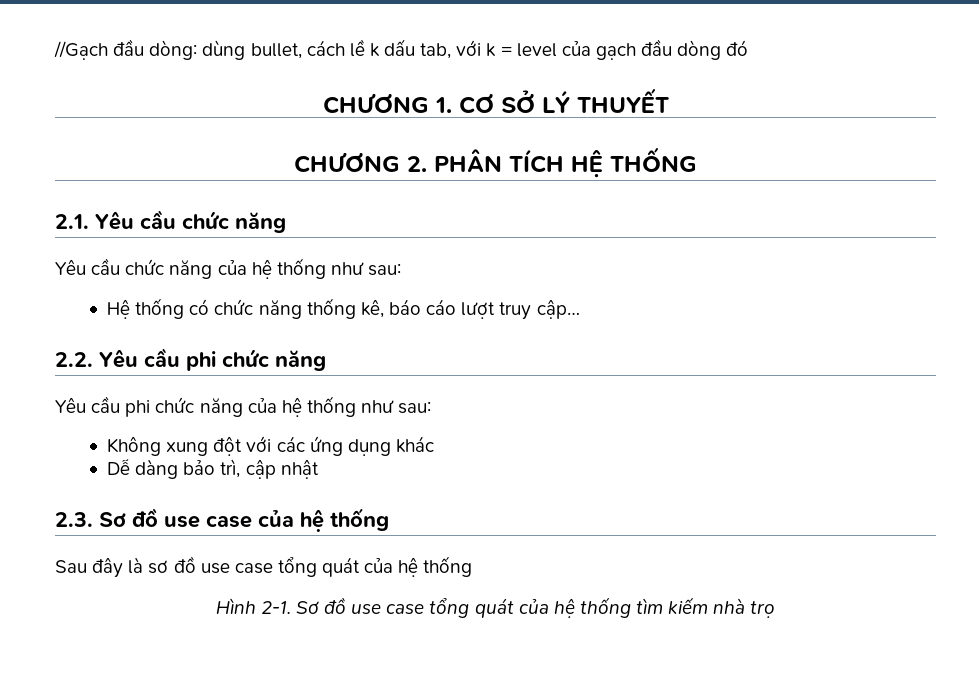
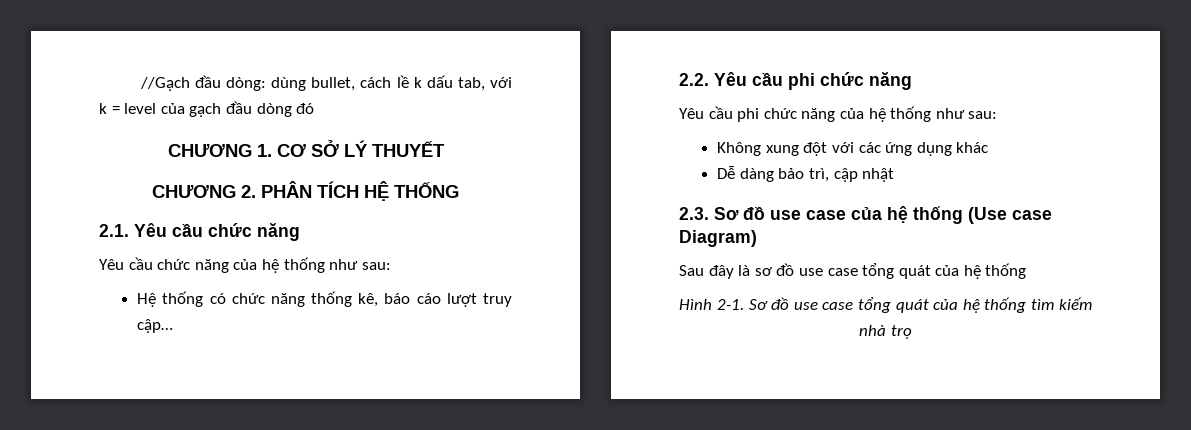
- 2.3. Sơ đồ use case của hệ thống
+ 2.3. Sơ đồ use case của hệ thống (Use case Diagram)

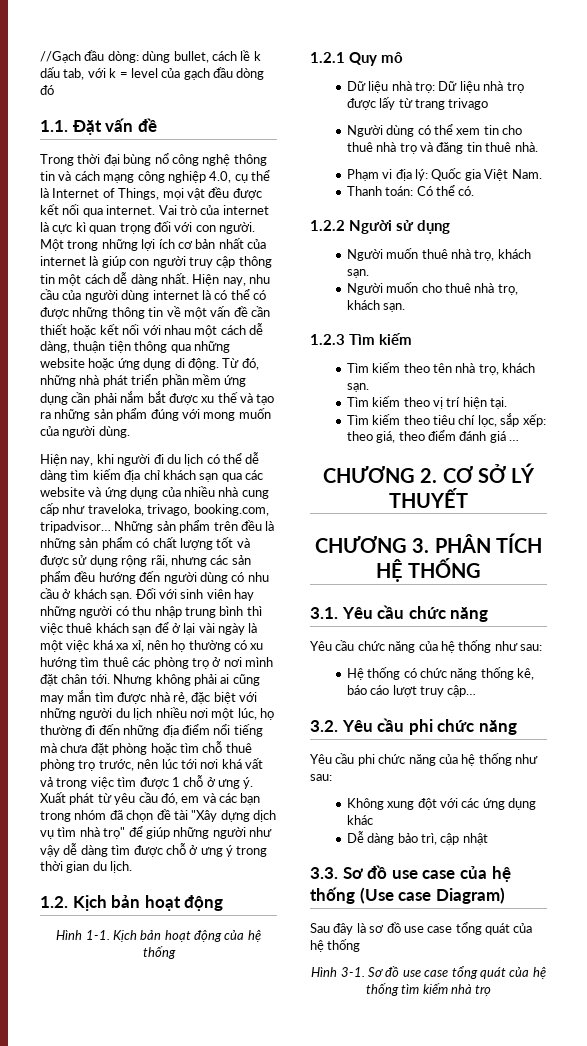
- CHƯƠNG 1. CƠ SỞ LÝ THUYẾT
+ 1.1. Đặt vấn đề
+ Trong thời đại bùng nổ công nghệ thông tin và cách mạng công nghiệp 4.0, cụ thể là Internet of Things, mọi vật đều được kết nối qua internet. Vai trò của internet là cực kì quan trọng đối với con người. Một trong những lợi ích cơ bản nhất của internet là giúp con người truy cập thông tin một cách dễ dàng nhất. Hiện nay, nhu cầu của người dùng internet là có thể có được những thông tin về một vấn đề cần thiết hoặc kết nối với nhau một cách dễ dàng, thuận tiện thông qua những website hoặc ứng dụng di động. Từ đó, những nhà phát triển phần mềm ứng dụng cần phải nắm bắt được xu thế và tạo ra những sản phẩm đúng với mong muốn của người dùng.
+ Hiện nay, khi người đi du lịch có thể dễ dàng tìm kiếm địa chỉ khách sạn qua các website và ứng dụng của nhiều nhà cung cấp như traveloka, trivago, booking.com, tripadvisor… Những sản phẩm trên đều là những sản phẩm có chất lượng tốt và được sử dụng rộng rãi, nhưng các sản phẩm đều hướng đến người dùng có nhu cầu ở khách sạn. Đối với sinh viên hay những người có thu nhập trung bình thì việc thuê khách sạn để ở lại vài ngày là một việc khá xa xỉ, nên họ thường có xu hướng tìm thuê các phòng trọ ở nơi mình đặt chân tới. Nhưng không phải ai cũng may mắn tìm được nhà rẻ, đặc biệt với những người du lịch nhiều nơi một lúc, họ thường đi đến những địa điểm nổi tiếng mà chưa đặt phòng hoặc tìm chỗ thuê phòng trọ trước, nên lúc tới nơi khá vất vả trong việc tìm được 1 chỗ ở ưng ý. Xuất phát từ yêu cầu đó, em và các bạn trong nhóm đã chọn đề tài "Xây dựng dịch vụ tìm nhà trọ" để giúp những người như vậy dễ dàng tìm được chỗ ở ưng ý trong thời gian du lịch.
+ 1.2. Kịch bản hoạt động
+ Hình 1-1. Kịch bản hoạt động của hệ thống
+ 1.2.1 Quy mô
+ Dữ liệu nhà trọ: Dữ liệu nhà trọ được lấy từ trang trivago
+ Người dùng có thể xem tin cho thuê nhà trọ và đăng tin thuê nhà.
+ Phạm vi địa lý: Quốc gia Việt Nam.
+ Thanh toán: Có thể có.
+ 1.2.2 Người sử dụng
+ Người muốn thuê nhà trọ, khách sạn.
+ Người muốn cho thuê nhà trọ, khách sạn.
+ 1.2.3 Tìm kiếm
+ Tìm kiếm theo tên nhà trọ, khách sạn.
+ Tìm kiếm theo vị trí hiện tại.
+ Tìm kiếm theo tiêu chí lọc, sắp xếp: theo giá, theo điểm đánh giá …
+ CHƯƠNG 2. CƠ SỞ LÝ THUYẾT
- CHƯƠNG 2. PHÂN TÍCH HỆ THỐNG
+ CHƯƠNG 3. PHÂN TÍCH HỆ THỐNG
- 2.1. Yêu cầu chức năng
+ 3.1. Yêu cầu chức năng
- 2.2. Yêu cầu phi chức năng
+ 3.2. Yêu cầu phi chức năng
- 2.3. Sơ đồ use case của hệ thống (Use case Diagram)
+ 3.3. Sơ đồ use case của hệ thống (Use case Diagram)
- Hình 2-1.
+ Hình 3-1.

